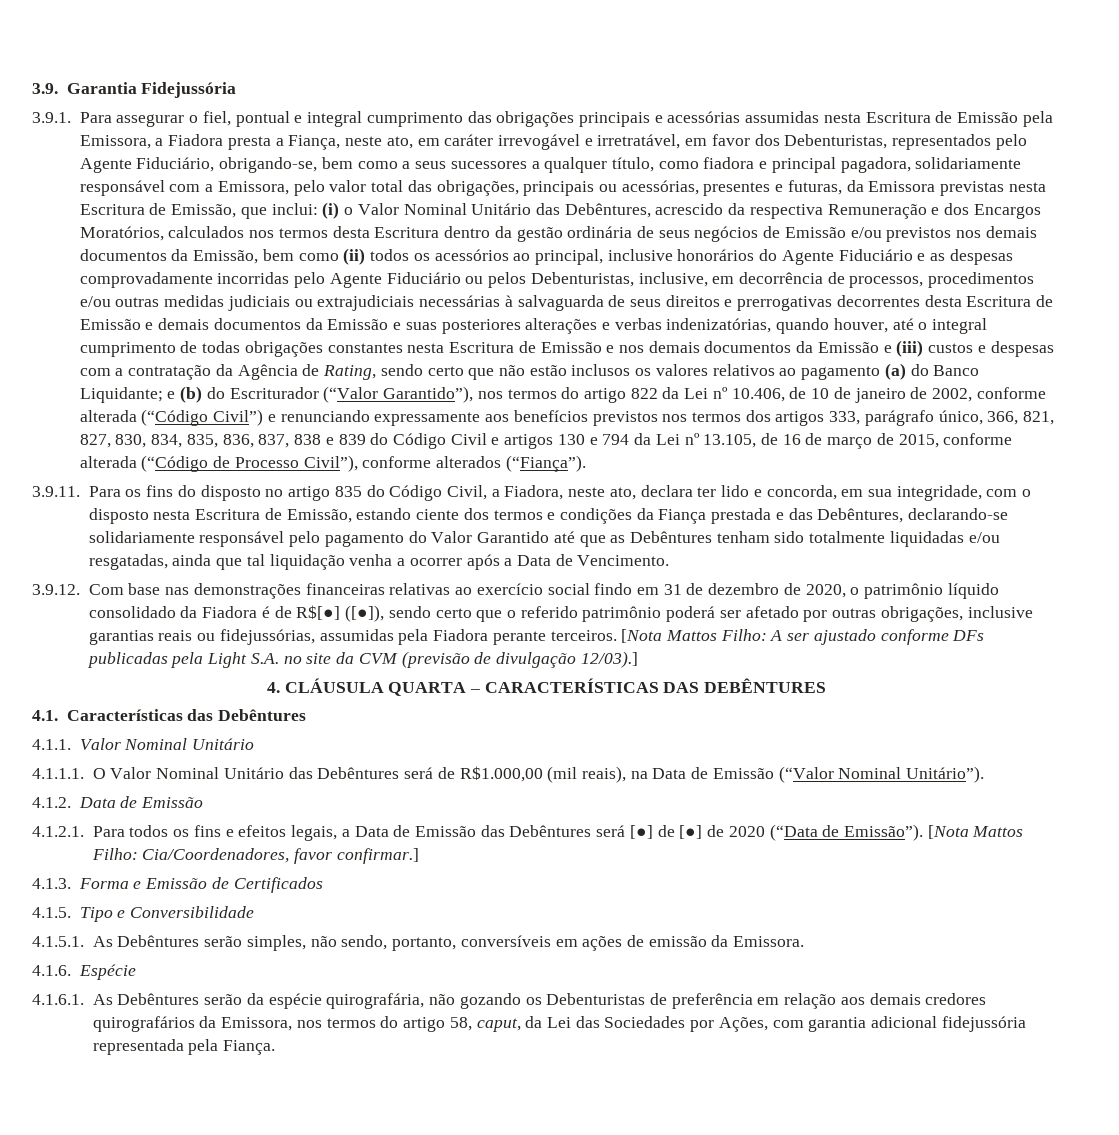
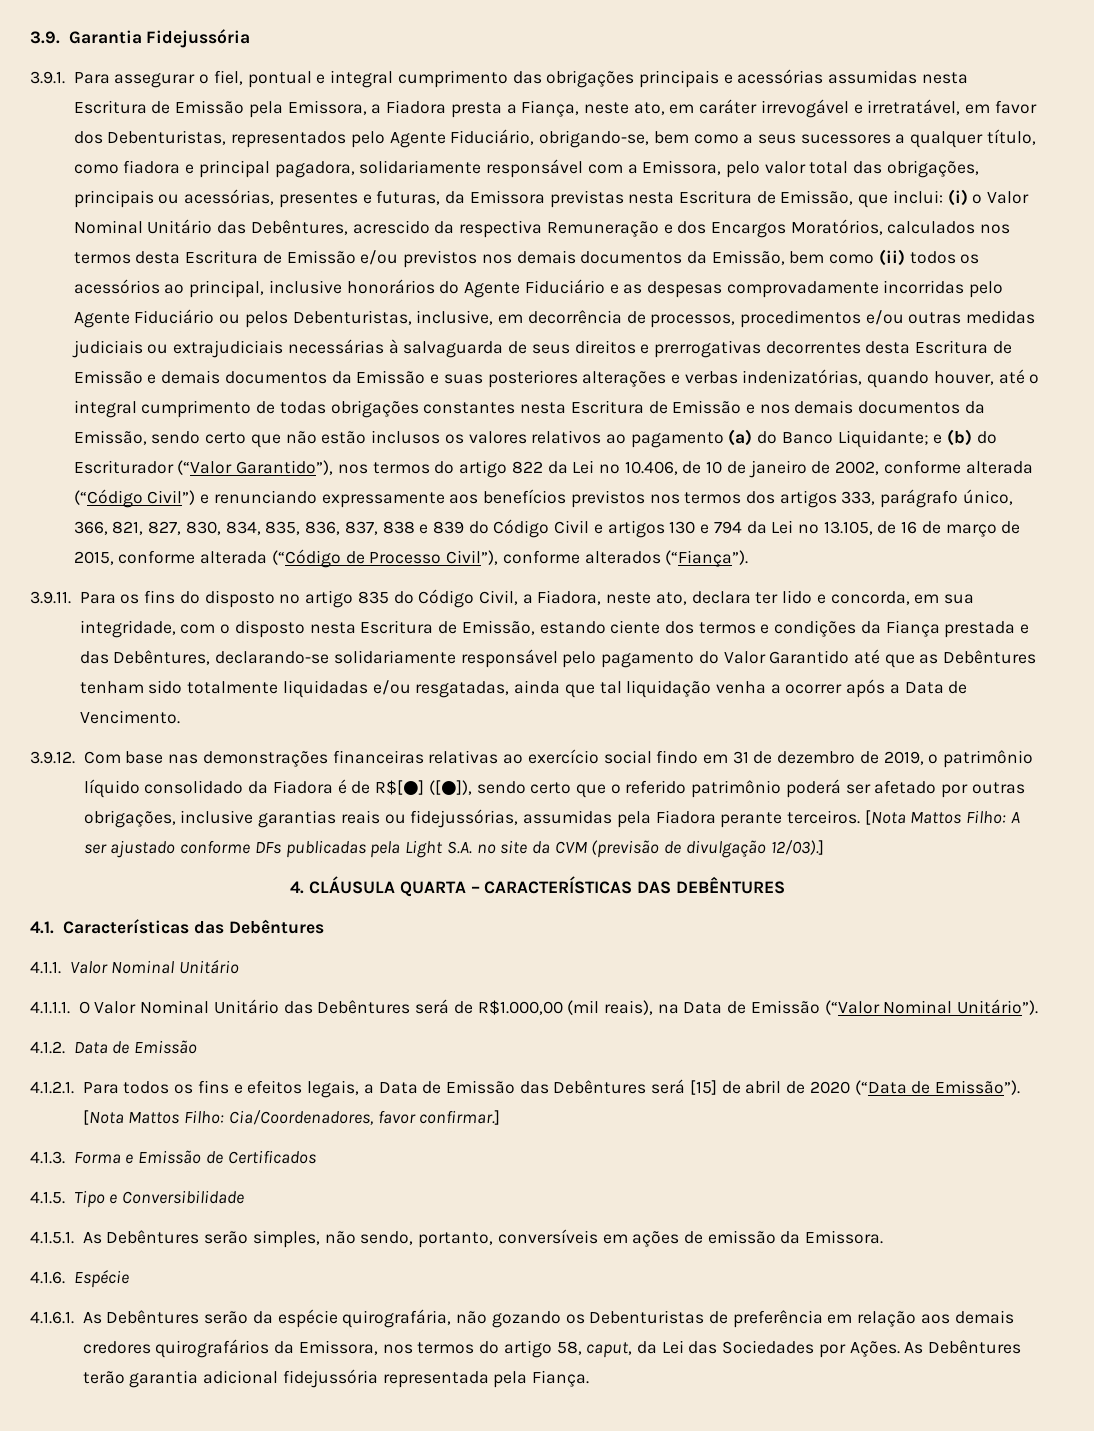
- (i) o Valor Nominal Unitário das Debêntures, acrescido da respectiva Remuneração e dos Encargos Moratórios, calculados nos termos desta Escritura dentro da gestão ordinária de seus negócios de Emissão e/ou previstos nos demais documentos da Emissão, bem como (ii) todos os acessórios ao principal, inclusive honorários do Agente Fiduciário e as despesas comprovadamente incorridas pelo Agente Fiduciário ou pelos Debenturistas, inclusive, em decorrência de processos, procedimentos e/ou outras medidas judiciais ou extrajudiciais necessárias à salvaguarda de seus direitos e prerrogativas decorrentes desta Escritura de Emissão e demais documentos da Emissão e suas posteriores alterações e verbas indenizatórias, quando houver, até o integral cumprimento de todas obrigações constantes nesta Escritura de Emissão e nos demais documentos da Emissão e (iii) custos e despesas com a contratação da Agência de Rating, sendo certo que não estão inclusos os valores relativos ao pagamento (a) do Banco Liquidante;
+ (i) o Valor Nominal Unitário das Debêntures, acrescido da respectiva Remuneração e dos Encargos Moratórios, calculados nos termos desta Escritura de Emissão e/ou previstos nos demais documentos da Emissão, bem como (ii) todos os acessórios ao principal, inclusive honorários do Agente Fiduciário e as despesas comprovadamente incorridas pelo Agente Fiduciário ou pelos Debenturistas, inclusive, em decorrência de processos, procedimentos e/ou outras medidas judiciais ou extrajudiciais necessárias à salvaguarda de seus direitos e prerrogativas decorrentes desta Escritura de Emissão e demais documentos da Emissão e suas posteriores alterações e verbas indenizatórias, quando houver, até o integral cumprimento de todas obrigações constantes nesta Escritura de Emissão e nos demais documentos da Emissão, sendo certo que não estão inclusos os valores relativos ao pagamento (a) do Banco Liquidante;
- 3.9.12. Com base nas demonstrações financeiras relativas ao exercício social findo em 31 de dezembro de 2020, o patrimônio líquido consolidado da Fiadora é de R$[●] ([●]), sendo certo que o referido patrimônio poderá ser afetado por outras obrigações, inclusive garantias reais ou fidejussórias, assumidas pela Fiadora perante terceiros.
+ 3.9.12. Com base nas demonstrações financeiras relativas ao exercício social findo em 31 de dezembro de 2019, o patrimônio líquido consolidado da Fiadora é de R$[●] ([●]), sendo certo que o referido patrimônio poderá ser afetado por outras obrigações, inclusive garantias reais ou fidejussórias, assumidas pela Fiadora perante terceiros.
- 4.1.2.1. Para todos os fins e efeitos legais, a Data de Emissão das Debêntures será [●] de [●] de 2020 (“Data de Emissão”).
+ 4.1.2.1. Para todos os fins e efeitos legais, a Data de Emissão das Debêntures será [15] de abril de 2020 (“Data de Emissão”).
- 4.1.6.1. As Debêntures serão da espécie quirografária, não gozando os Debenturistas de preferência em relação aos demais credores quirografários da Emissora, nos termos do artigo 58, caput, da Lei das Sociedades por Ações, com garantia adicional fidejussória representada pela Fiança.
+ 4.1.6.1. As Debêntures serão da espécie quirografária, não gozando os Debenturistas de preferência em relação aos demais credores quirografários da Emissora, nos termos do artigo 58, caput, da Lei das Sociedades por Ações. As Debêntures terão garantia adicional fidejussória representada pela Fiança.

